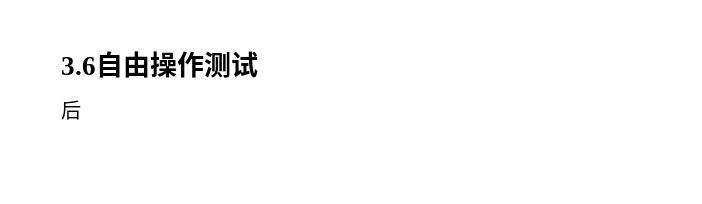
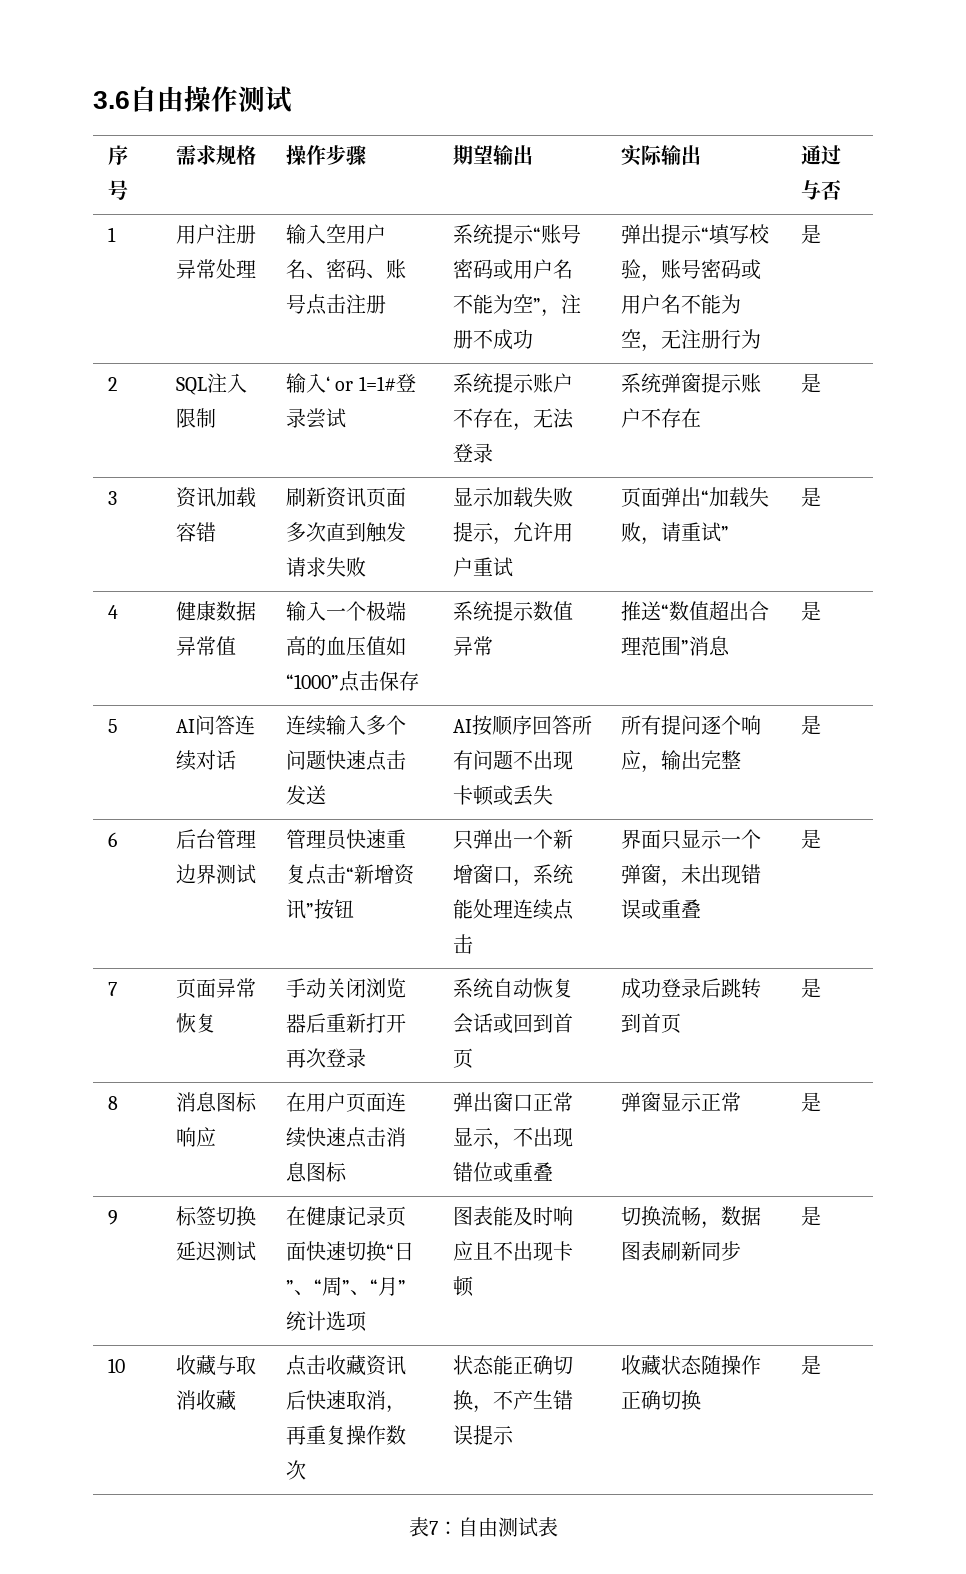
- 后
+ 序号 | 需求规格 | 操作步骤 | 期望输出 | 实际输出 | 通过与否
+ 1 | 用户注册异常处理 | 输入空用户名、密码、账号点击注册 | 系统提示“账号密码或用户名不能为空”，注册不成功 | 弹出提示“填写校验，账号密码或用户名不能为空，无注册行为 | 是
+ 2 | SQL注入限制 | 输入‘ or 1=1#登录尝试 | 系统提示账户不存在，无法登录 | 系统弹窗提示账户不存在 | 是
+ 3 | 资讯加载容错 | 刷新资讯页面多次直到触发请求失败 | 显示加载失败提示，允许用户重试 | 页面弹出“加载失败，请重试” | 是
+ 4 | 健康数据异常值 | 输入一个极端高的血压值如“1000”点击保存 | 系统提示数值异常 | 推送“数值超出合理范围”消息 | 是
+ 5 | AI问答连续对话 | 连续输入多个问题快速点击发送 | AI按顺序回答所有问题不出现卡顿或丢失 | 所有提问逐个响应，输出完整 | 是
+ 6 | 后台管理边界测试 | 管理员快速重复点击“新增资讯”按钮 | 只弹出一个新增窗口，系统能处理连续点击 | 界面只显示一个弹窗，未出现错误或重叠 | 是
+ 7 | 页面异常恢复 | 手动关闭浏览器后重新打开再次登录 | 系统自动恢复会话或回到首页 | 成功登录后跳转到首页 | 是
+ 8 | 消息图标响应 | 在用户页面连续快速点击消息图标 | 弹出窗口正常显示，不出现错位或重叠 | 弹窗显示正常 | 是
+ 9 | 标签切换延迟测试 | 在健康记录页面快速切换“日”、“周”、“月”统计选项 | 图表能及时响应且不出现卡顿 | 切换流畅，数据图表刷新同步 | 是
+ 10 | 收藏与取消收藏 | 点击收藏资讯后快速取消，再重复操作数次 | 状态能正确切换，不产生错误提示 | 收藏状态随操作正确切换 | 是
+ 表7：自由测试表

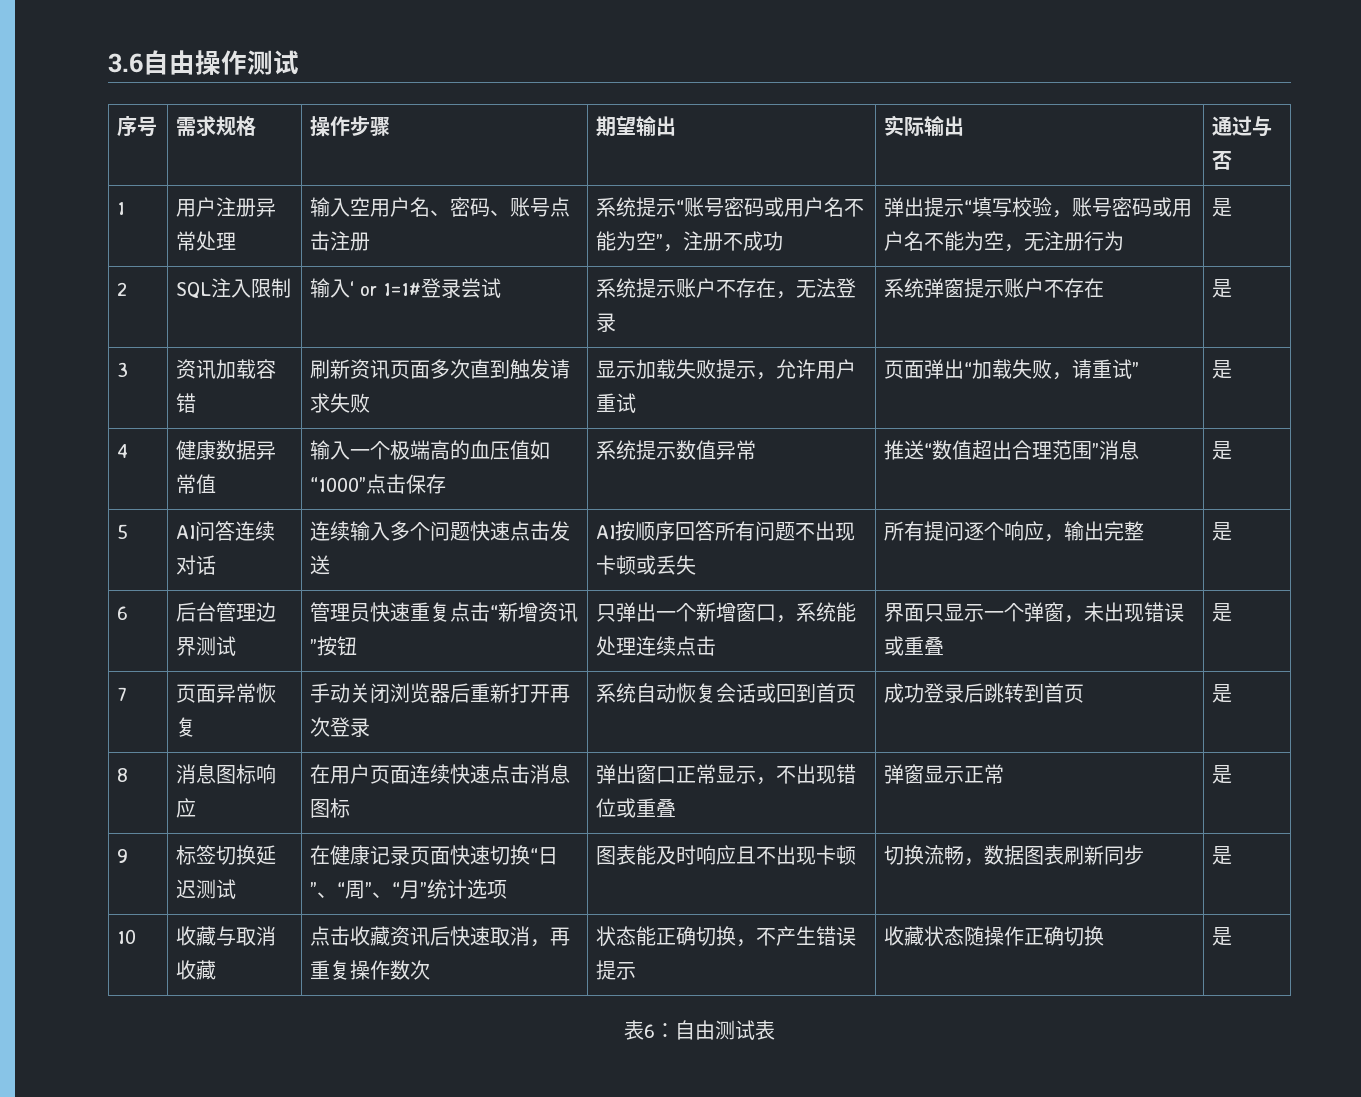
- 表7：自由测试表
+ 表6：自由测试表

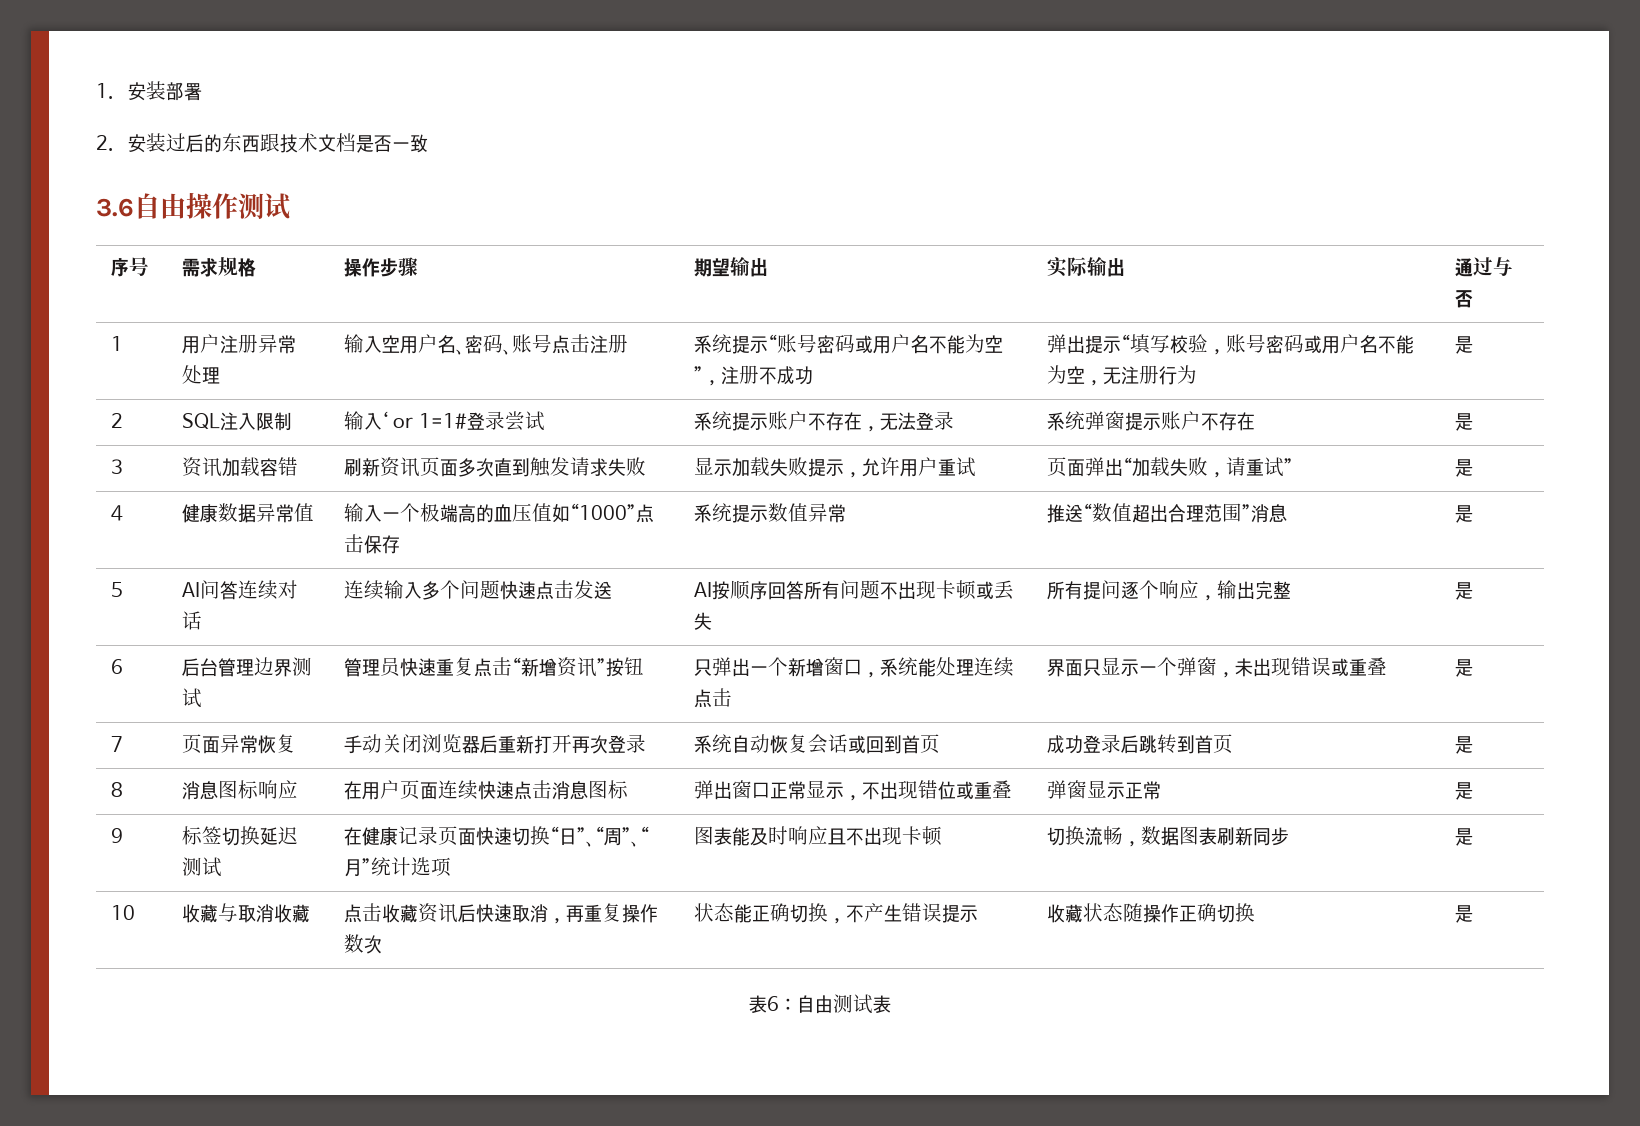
+ 1.安装部署
+ 2.安装过后的东西跟技术文档是否一致

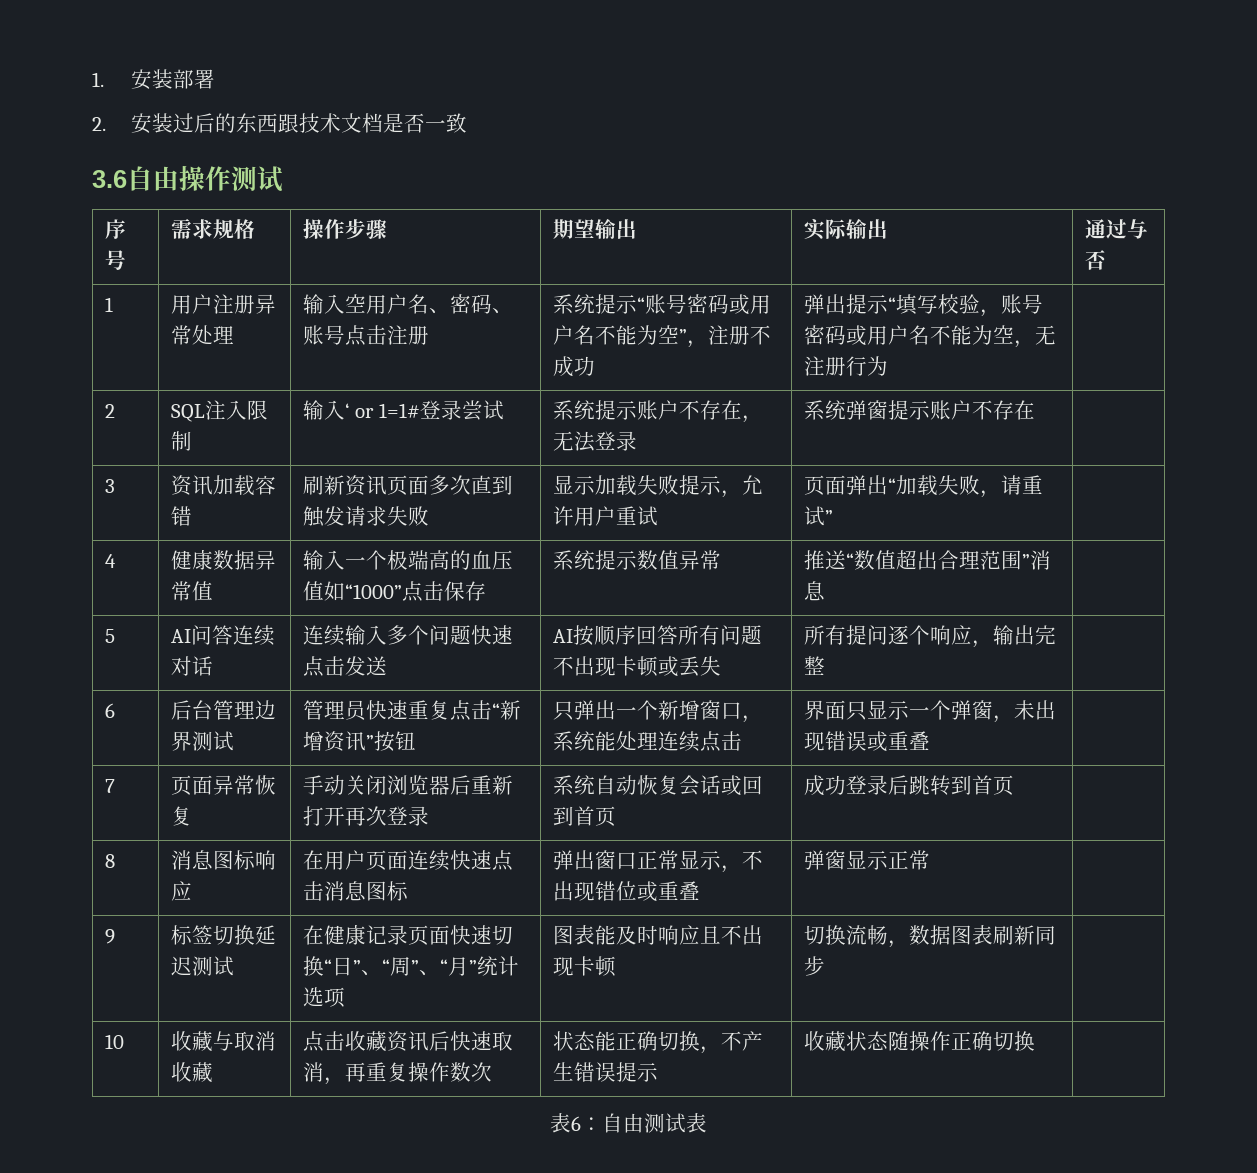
- 弹出提示“填写校验，账号密码或用户名不能为空，无注册行为 | 是
+ 弹出提示“填写校验，账号密码或用户名不能为空，无注册行为
- 2 | SQL注入限制 | 输入‘ or 1=1#登录尝试 | 系统提示账户不存在，无法登录 | 系统弹窗提示账户不存在 | 是
+ 2 | SQL注入限制 | 输入‘ or 1=1#登录尝试 | 系统提示账户不存在，无法登录 | 系统弹窗提示账户不存在 |
- 3 | 资讯加载容错 | 刷新资讯页面多次直到触发请求失败 | 显示加载失败提示，允许用户重试 | 页面弹出“加载失败，请重试” | 是
+ 3 | 资讯加载容错 | 刷新资讯页面多次直到触发请求失败 | 显示加载失败提示，允许用户重试 | 页面弹出“加载失败，请重试” |
- 4 | 健康数据异常值 | 输入一个极端高的血压值如“1000”点击保存 | 系统提示数值异常 | 推送“数值超出合理范围”消息 | 是
+ 4 | 健康数据异常值 | 输入一个极端高的血压值如“1000”点击保存 | 系统提示数值异常 | 推送“数值超出合理范围”消息 |
- 5 | AI问答连续对话 | 连续输入多个问题快速点击发送 | AI按顺序回答所有问题不出现卡顿或丢失 | 所有提问逐个响应，输出完整 | 是
+ 5 | AI问答连续对话 | 连续输入多个问题快速点击发送 | AI按顺序回答所有问题不出现卡顿或丢失 | 所有提问逐个响应，输出完整 |
- 6 | 后台管理边界测试 | 管理员快速重复点击“新增资讯”按钮 | 只弹出一个新增窗口，系统能处理连续点击 | 界面只显示一个弹窗，未出现错误或重叠 | 是
+ 6 | 后台管理边界测试 | 管理员快速重复点击“新增资讯”按钮 | 只弹出一个新增窗口，系统能处理连续点击 | 界面只显示一个弹窗，未出现错误或重叠 |
- 7 | 页面异常恢复 | 手动关闭浏览器后重新打开再次登录 | 系统自动恢复会话或回到首页 | 成功登录后跳转到首页 | 是
+ 7 | 页面异常恢复 | 手动关闭浏览器后重新打开再次登录 | 系统自动恢复会话或回到首页 | 成功登录后跳转到首页 |
- 8 | 消息图标响应 | 在用户页面连续快速点击消息图标 | 弹出窗口正常显示，不出现错位或重叠 | 弹窗显示正常 | 是
+ 8 | 消息图标响应 | 在用户页面连续快速点击消息图标 | 弹出窗口正常显示，不出现错位或重叠 | 弹窗显示正常 |
- 9 | 标签切换延迟测试 | 在健康记录页面快速切换“日”、“周”、“月”统计选项 | 图表能及时响应且不出现卡顿 | 切换流畅，数据图表刷新同步 | 是
+ 9 | 标签切换延迟测试 | 在健康记录页面快速切换“日”、“周”、“月”统计选项 | 图表能及时响应且不出现卡顿 | 切换流畅，数据图表刷新同步 |
- 10 | 收藏与取消收藏 | 点击收藏资讯后快速取消，再重复操作数次 | 状态能正确切换，不产生错误提示 | 收藏状态随操作正确切换 | 是
+ 10 | 收藏与取消收藏 | 点击收藏资讯后快速取消，再重复操作数次 | 状态能正确切换，不产生错误提示 | 收藏状态随操作正确切换 |

